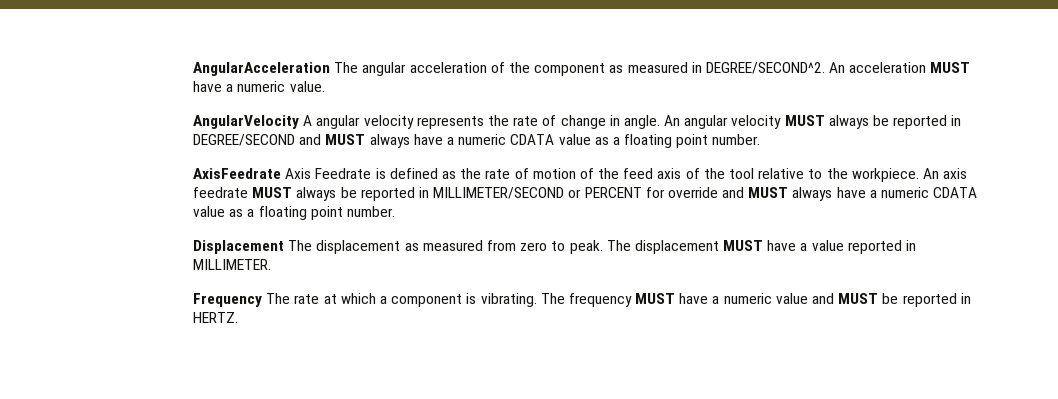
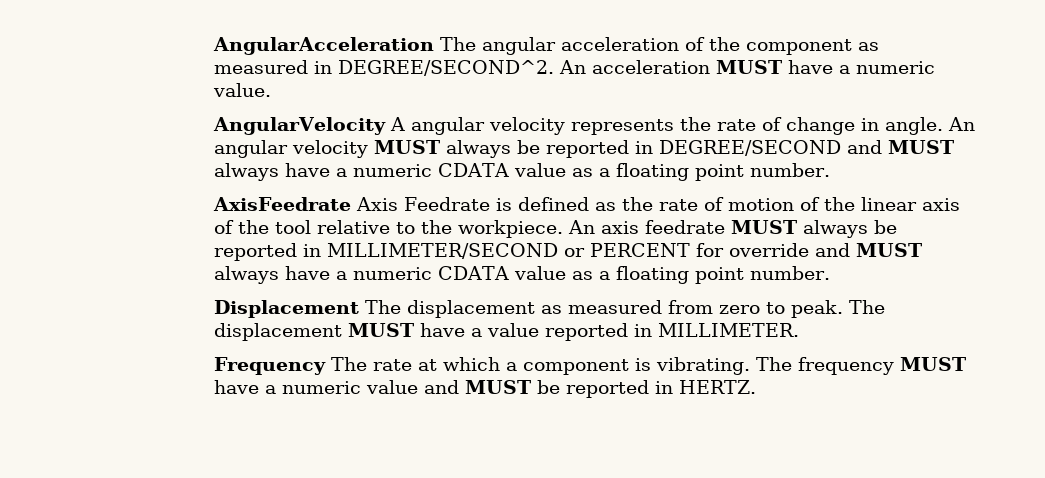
- AxisFeedrate Axis Feedrate is defined as the rate of motion of the feed axis of the tool relative to the workpiece.
+ AxisFeedrate Axis Feedrate is defined as the rate of motion of the linear axis of the tool relative to the workpiece.

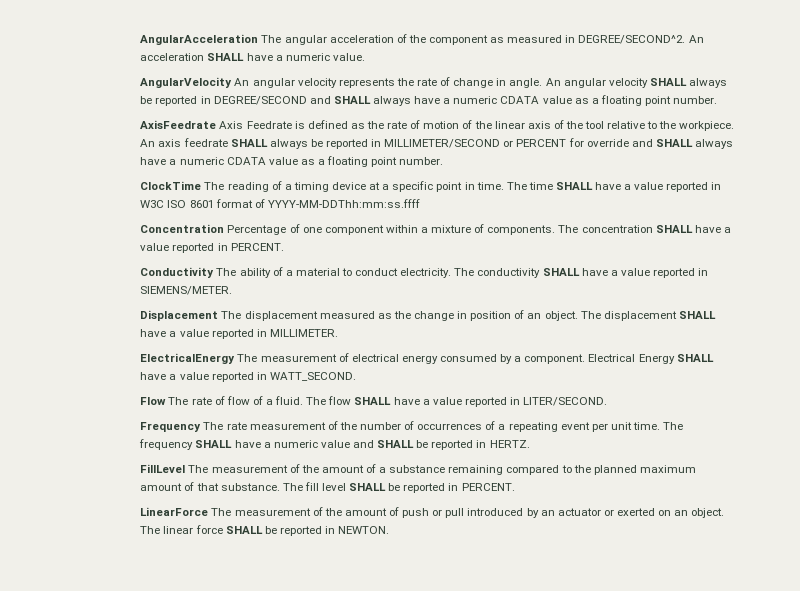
- An acceleration MUST have a numeric value.
+ An acceleration SHALL have a numeric value.
- AngularVelocity A angular velocity represents the rate of change in angle.
+ AngularVelocity An angular velocity represents the rate of change in angle.
- An angular velocity MUST always be reported in DEGREE/SECOND and MUST always have a numeric CDATA value as a floating point number.
+ An angular velocity SHALL always be reported in DEGREE/SECOND and SHALL always have a numeric CDATA value as a floating point number.
- An axis feedrate MUST always be reported in MILLIMETER/SECOND or PERCENT for override and MUST always have a numeric CDATA value as a floating point number.
+ An axis feedrate SHALL always be reported in MILLIMETER/SECOND or PERCENT for override and SHALL always have a numeric CDATA value as a floating point number.
- Displacement The displacement as measured from zero to peak. The displacement MUST have a value reported in MILLIMETER.
+ ClockTime The reading of a timing device at a specific point in time. The time SHALL have a value reported in W3C ISO 8601 format of YYYY-MM-DDThh:mm:ss.ffff
+ Concentration Percentage of one component within a mixture of components. The concentration SHALL have a value reported in PERCENT.
+ Conductivity The ability of a material to conduct electricity. The conductivity SHALL have a value reported in SIEMENS/METER.
+ Displacement The displacement measured as the change in position of an object. The displacement SHALL have a value reported in MILLIMETER.
- Frequency The rate at which a component is vibrating.
+ ElectricalEnergy The measurement of electrical energy consumed by a component. Electrical Energy SHALL have a value reported in WATT_SECOND.
+ Flow The rate of flow of a fluid. The flow SHALL have a value reported in LITER/SECOND.
+ Frequency The rate measurement of the number of occurrences of a repeating event per unit time.
- The frequency MUST have a numeric value and MUST be reported in HERTZ.
+ The frequency SHALL have a numeric value and SHALL be reported in HERTZ.
+ FillLevel The measurement of the amount of a substance remaining compared to the planned maximum amount of that substance. The fill level SHALL be reported in PERCENT.
+ LinearForce The measurement of the amount of push or pull introduced by an actuator or exerted on an object. The linear force SHALL be reported in NEWTON.

